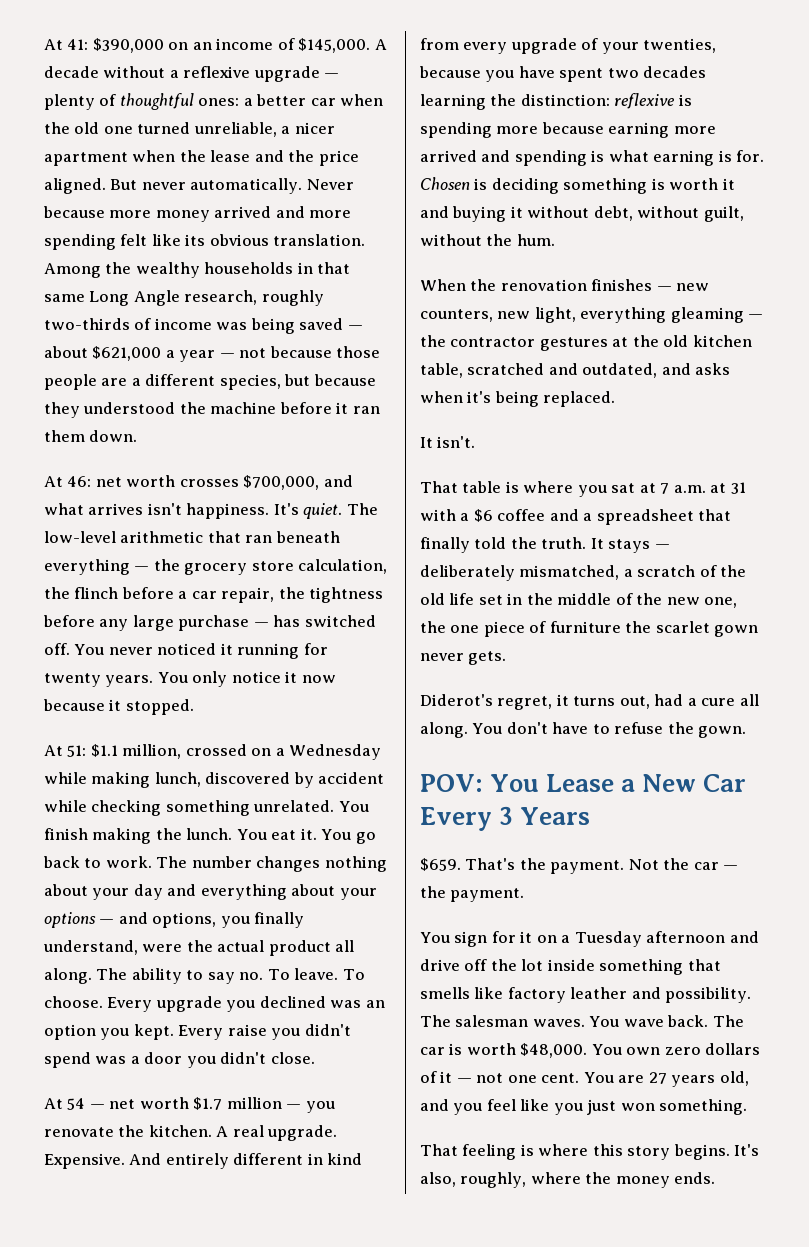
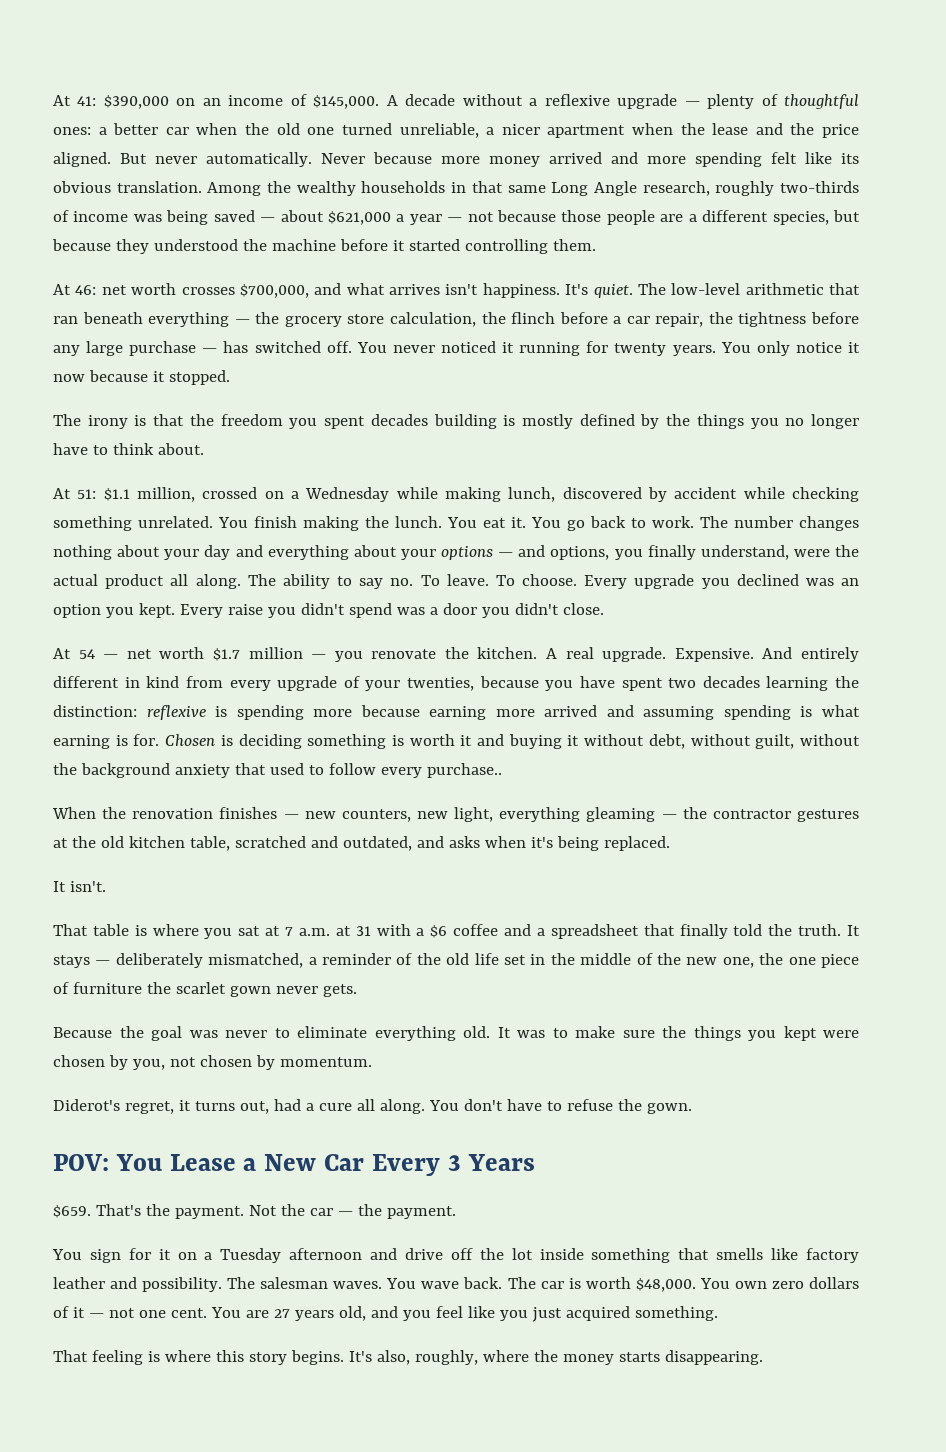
- Among the wealthy households in that same Long Angle research, roughly two-thirds of income was being saved — about $621,000 a year — not because those people are a different species, but because they understood the machine before it ran them down.
+ Among the wealthy households in that same Long Angle research, roughly two-thirds of income was being saved — about $621,000 a year — not because those people are a different species, but because they understood the machine before it started controlling them.
+ The irony is that the freedom you spent decades building is mostly defined by the things you no longer have to think about.
- And entirely different in kind from every upgrade of your twenties, because you have spent two decades learning the distinction: reflexive is spending more because earning more arrived and spending is what earning is for.
+ And entirely different in kind from every upgrade of your twenties, because you have spent two decades learning the distinction: reflexive is spending more because earning more arrived and assuming spending is what earning is for.
- Chosen is deciding something is worth it and buying it without debt, without guilt, without the hum.
+ Chosen is deciding something is worth it and buying it without debt, without guilt, without the background anxiety that used to follow every purchase..
- It stays — deliberately mismatched, a scratch of the old life set in the middle of the new one, the one piece of furniture the scarlet gown never gets.
+ It stays — deliberately mismatched, a reminder of the old life set in the middle of the new one, the one piece of furniture the scarlet gown never gets.
+ Because the goal was never to eliminate everything old. It was to make sure the things you kept were chosen by you, not chosen by momentum.
- You are 27 years old, and you feel like you just won something.
+ You are 27 years old, and you feel like you just acquired something.
- It's also, roughly, where the money ends.
+ It's also, roughly, where the money starts disappearing.

